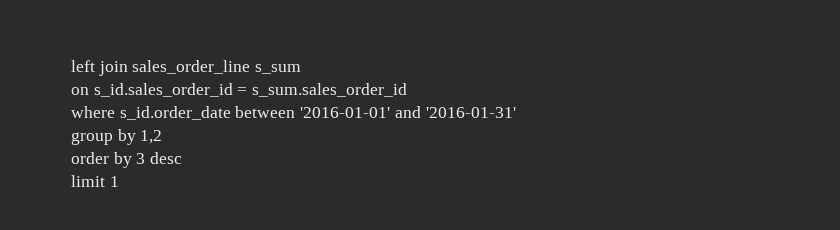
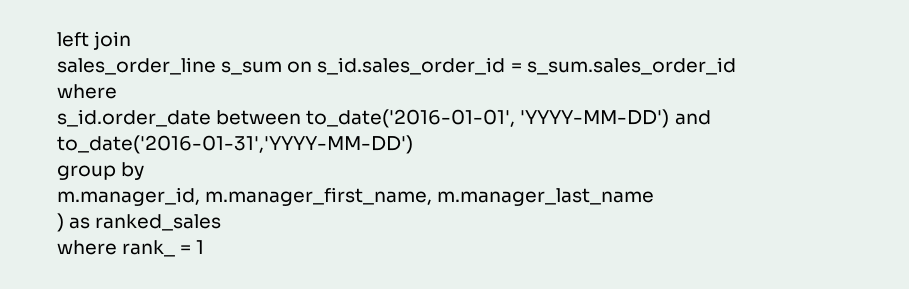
- left join sales_order_line s_sum
- on s_id.sales_order_id = s_sum.sales_order_id
- where s_id.order_date between '2016-01-01' and '2016-01-31'
- group by 1,2
- order by 3 desc
- limit 1
+ left join
+ sales_order_line s_sum on s_id.sales_order_id = s_sum.sales_order_id
+ where
+ s_id.order_date between to_date('2016-01-01', 'YYYY-MM-DD') and to_date('2016-01-31','YYYY-MM-DD')
+ group by
+ m.manager_id, m.manager_first_name, m.manager_last_name
+ ) as ranked_sales
+ where rank_ = 1

